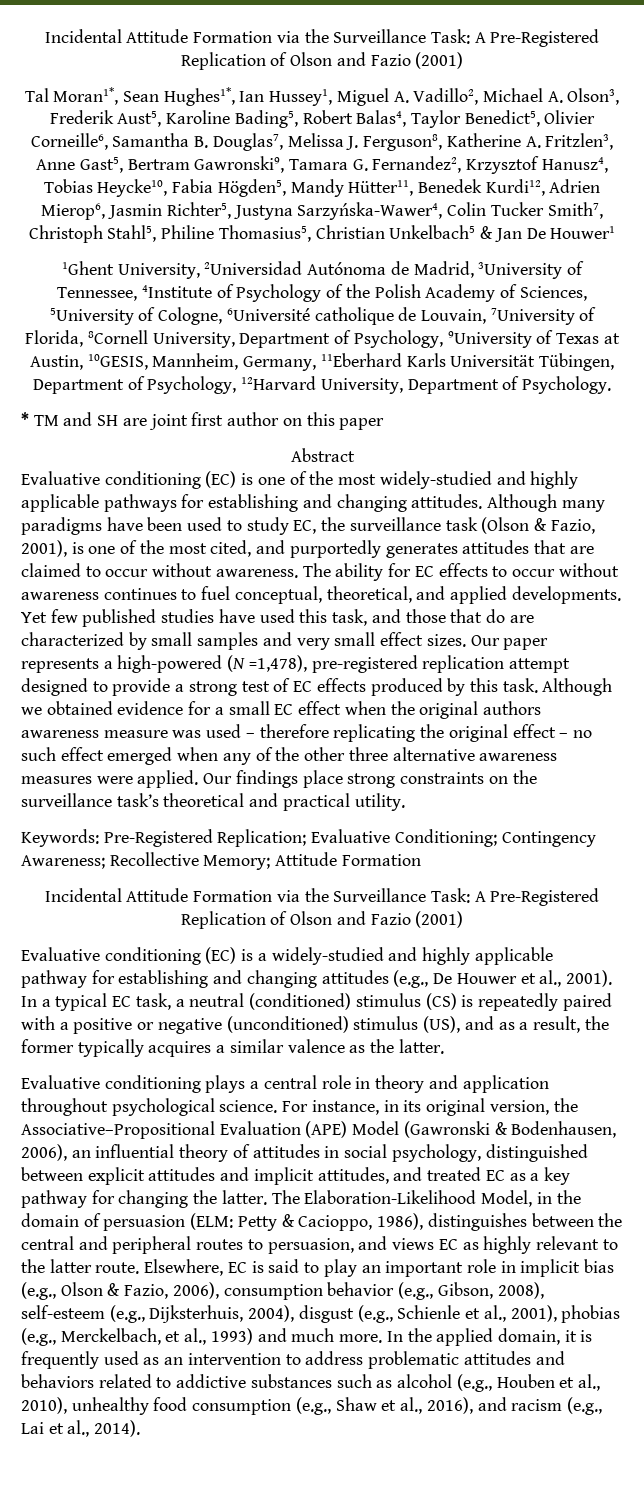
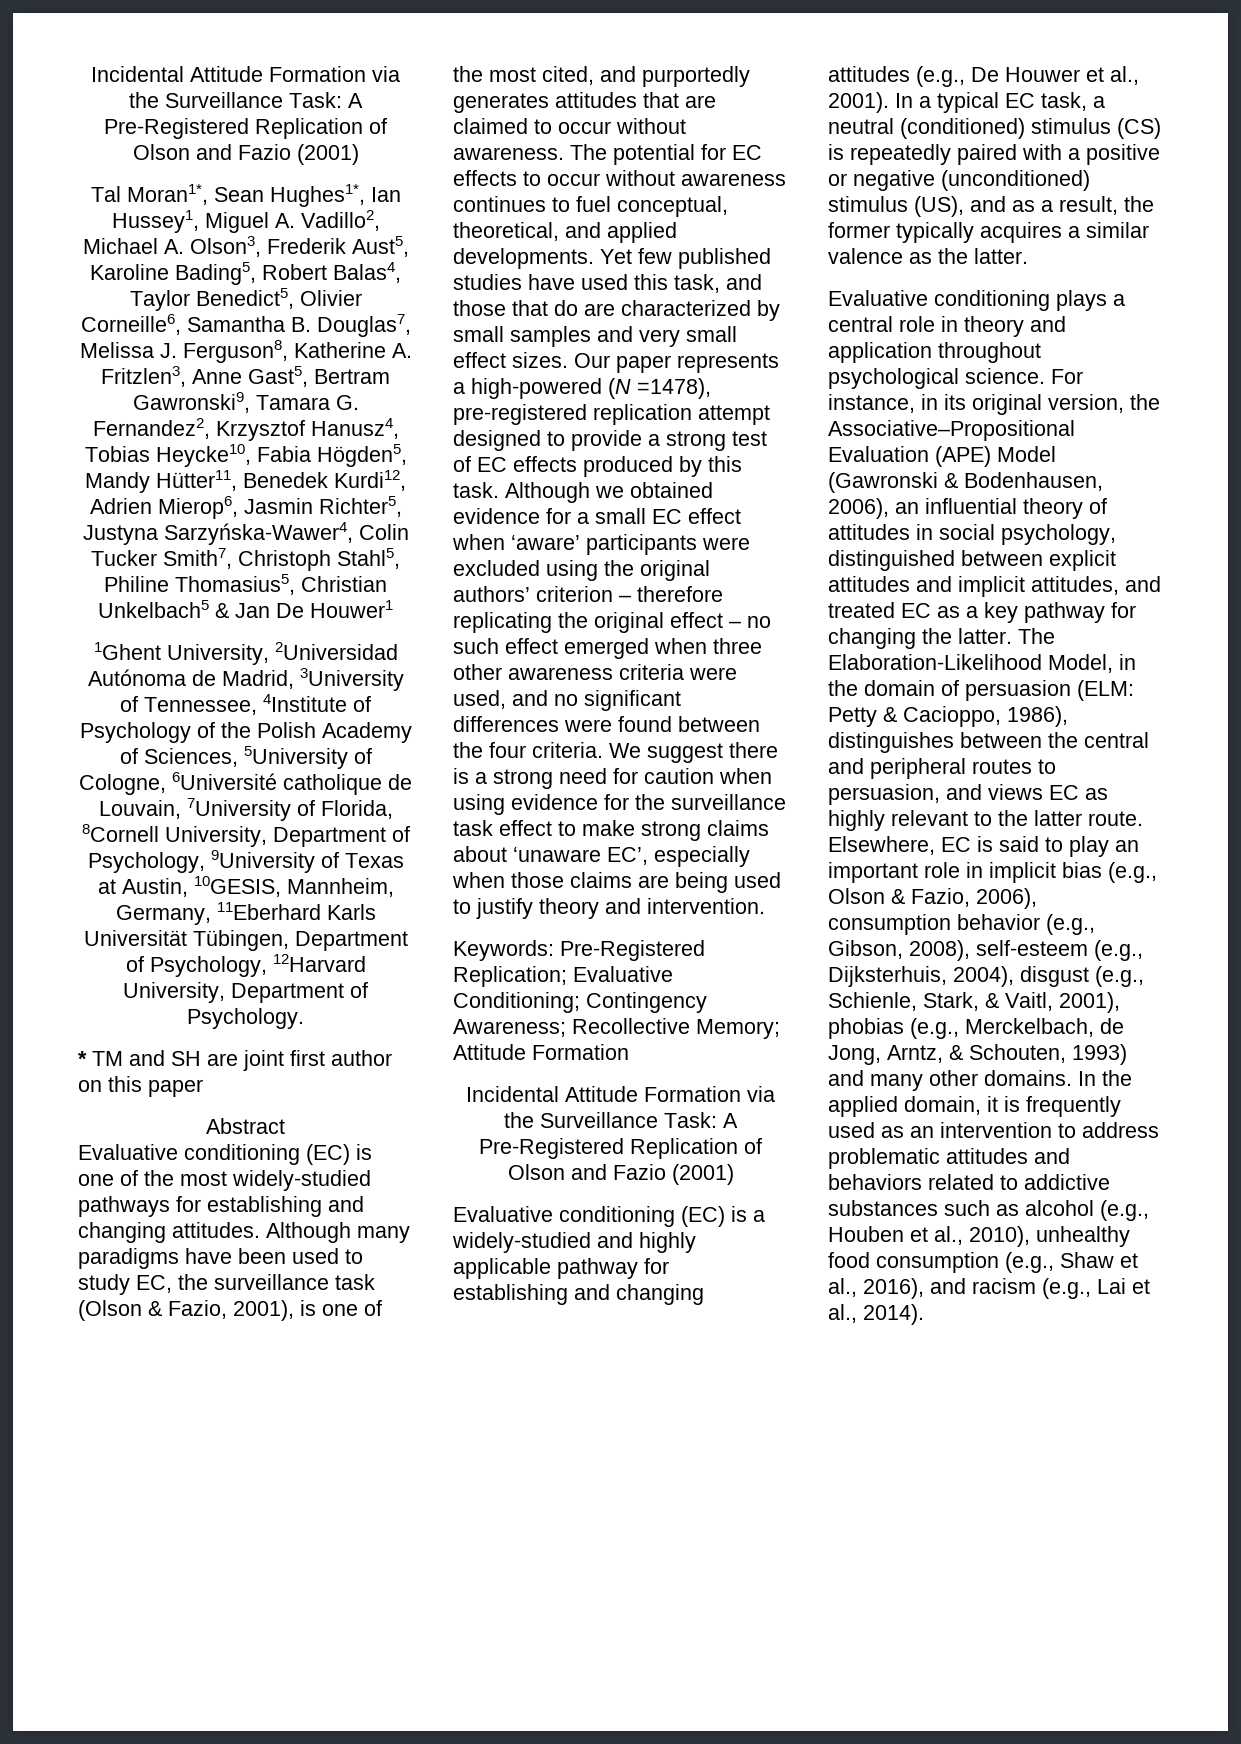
- Evaluative conditioning (EC) is one of the most widely-studied and highly applicable pathways for establishing and changing attitudes.
+ Evaluative conditioning (EC) is one of the most widely-studied pathways for establishing and changing attitudes.
- The ability for EC effects to occur without awareness continues to fuel conceptual, theoretical, and applied developments.
+ The potential for EC effects to occur without awareness continues to fuel conceptual, theoretical, and applied developments.
- Our paper represents a high-powered (N =1,478), pre-registered replication attempt designed to provide a strong test of EC effects produced by this task.
+ Our paper represents a high-powered (N =1478), pre-registered replication attempt designed to provide a strong test of EC effects produced by this task.
- Although we obtained evidence for a small EC effect when the original authors awareness measure was used – therefore replicating the original effect – no such effect emerged when any of the other three alternative awareness measures were applied. Our findings place strong constraints on the surveillance task’s theoretical and practical utility.
+ Although we obtained evidence for a small EC effect when ‘aware’ participants were excluded using the original authors’ criterion – therefore replicating the original effect – no such effect emerged when three other awareness criteria were used, and no significant differences were found between the four criteria. We suggest there is a strong need for caution when using evidence for the surveillance task effect to make strong claims about ‘unaware EC’, especially when those claims are being used to justify theory and intervention.
- Elsewhere, EC is said to play an important role in implicit bias (e.g., Olson & Fazio, 2006), consumption behavior (e.g., Gibson, 2008), self-esteem (e.g., Dijksterhuis, 2004), disgust (e.g., Schienle et al., 2001), phobias (e.g., Merckelbach, et al., 1993) and much more.
+ Elsewhere, EC is said to play an important role in implicit bias (e.g., Olson & Fazio, 2006), consumption behavior (e.g., Gibson, 2008), self-esteem (e.g., Dijksterhuis, 2004), disgust (e.g., Schienle, Stark, & Vaitl, 2001), phobias (e.g., Merckelbach, de Jong, Arntz, & Schouten, 1993) and many other domains.

